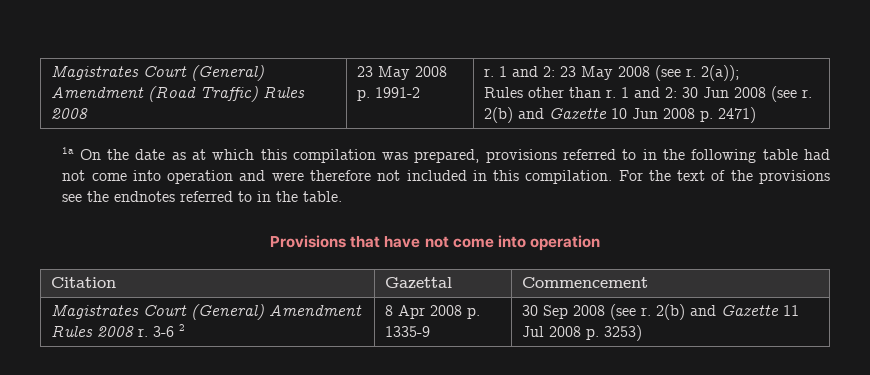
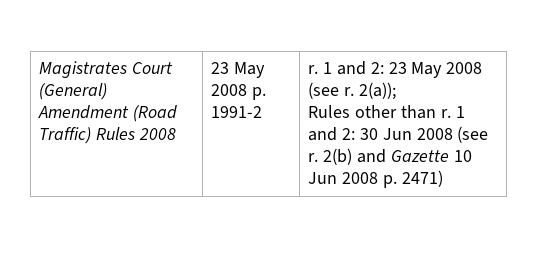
- 1a On the date as at which this compilation was prepared, provisions referred to in the following table had not come into operation and were therefore not included in this compilation. For the text of the provisions see the endnotes referred to in the table.
- Provisions that have not come into operation
- Citation | Gazettal | Commencement
- Magistrates Court (General) Amendment Rules 2008 r. 3-6 2 | 8 Apr 2008 p. 1335-9 | 30 Sep 2008 (see r. 2(b) and Gazette 11 Jul 2008 p. 3253)

